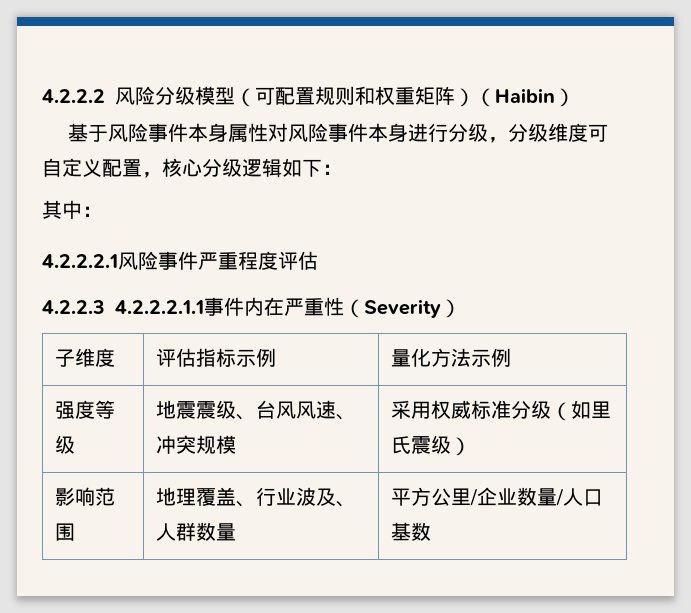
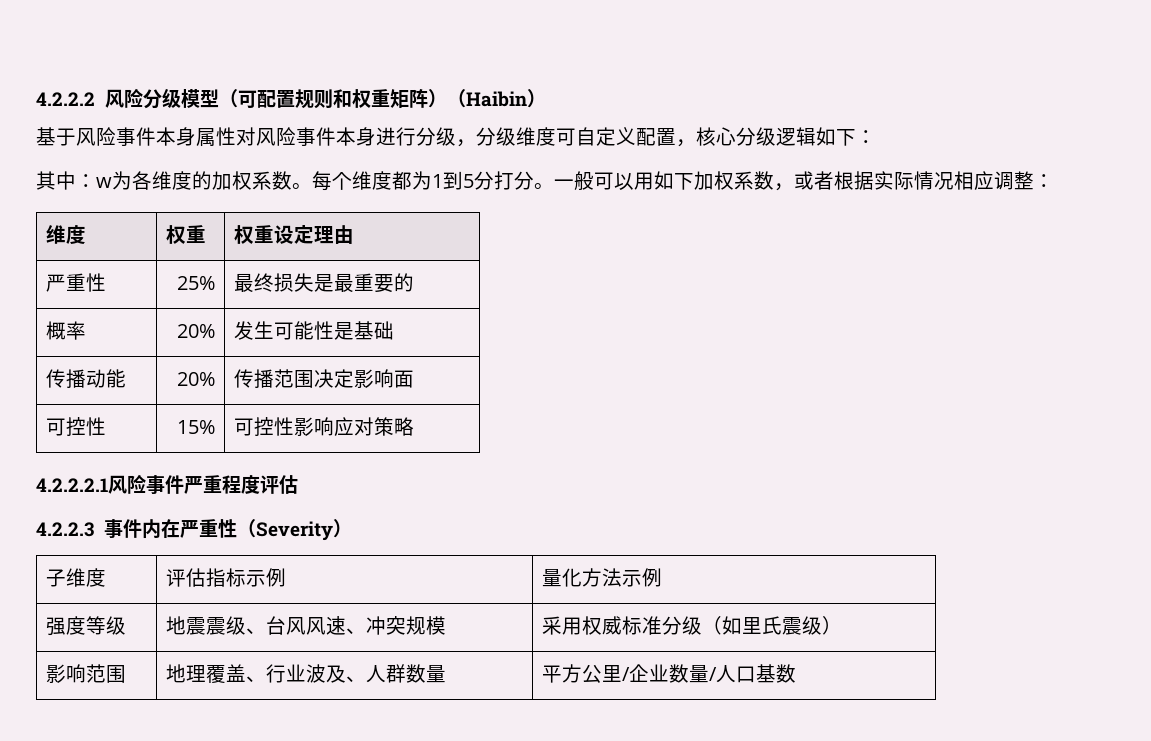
- 其中：
+ 其中：w为各维度的加权系数。每个维度都为1到5分打分。一般可以用如下加权系数，或者根据实际情况相应调整：
+ 维度 | 权重 | 权重设定理由
+ 严重性 | 25% | 最终损失是最重要的
+ 概率 | 20% | 发生可能性是基础
+ 传播动能 | 20% | 传播范围决定影响面
+ 可控性 | 15% | 可控性影响应对策略
- 4.2.2.3 4.2.2.2.1.1事件内在严重性（Severity）
+ 4.2.2.3事件内在严重性（Severity）

